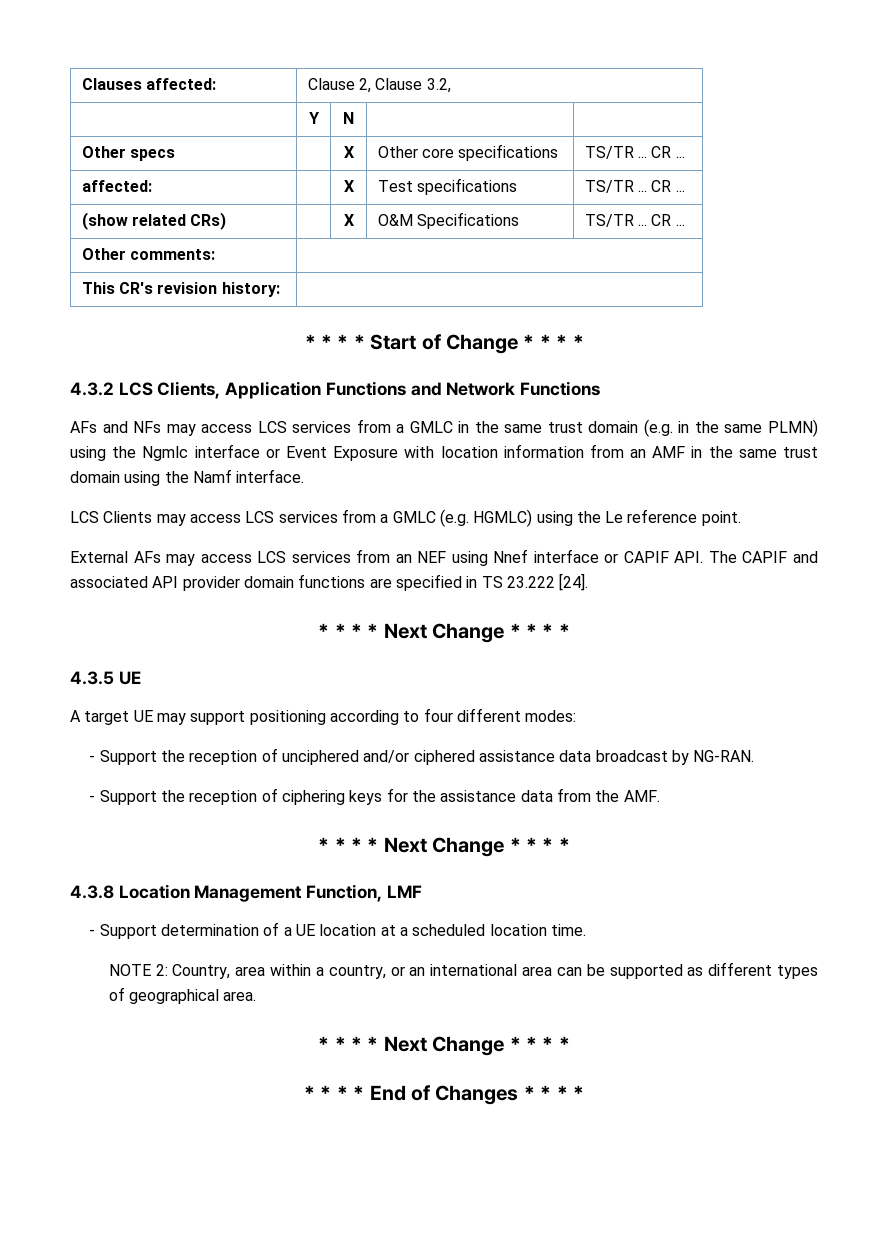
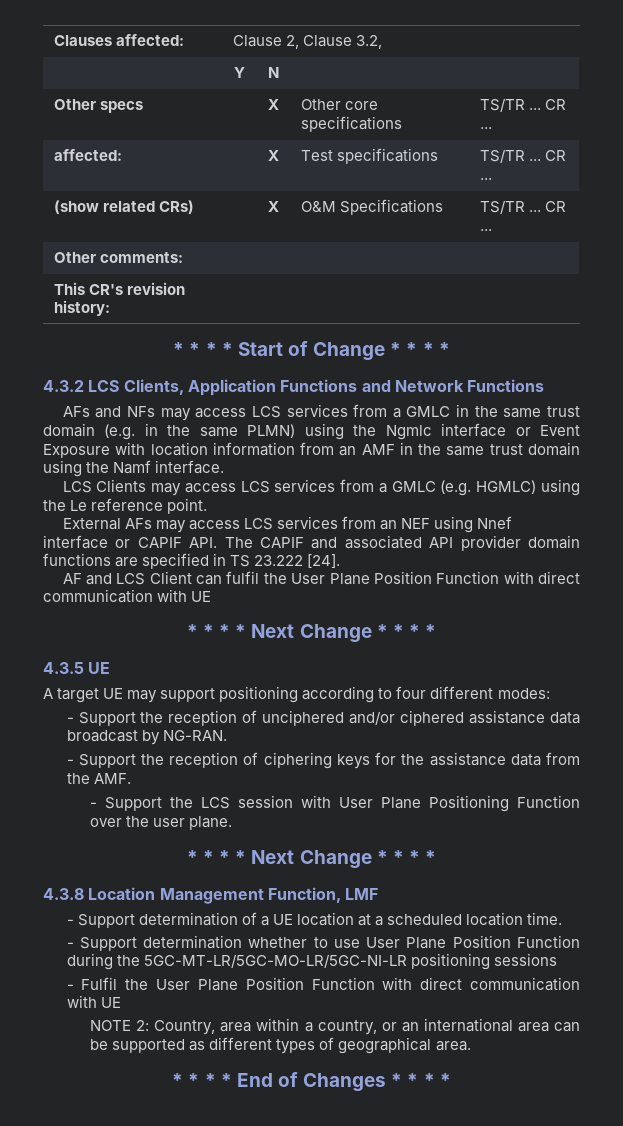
+ AF and LCS Client can fulfil the User Plane Position Function with direct communication with UE
+ - Support the LCS session with User Plane Positioning Function over the user plane.
+ - Support determination whether to use User Plane Position Function during the 5GC-MT-LR/5GC-MO-LR/5GC-NI-LR positioning sessions
+ - Fulfil the User Plane Position Function with direct communication with UE
  NOTE 2: Country, area within a country, or an international area can be supported as different types of geographical area.
- * * * * Next Change * * * *

